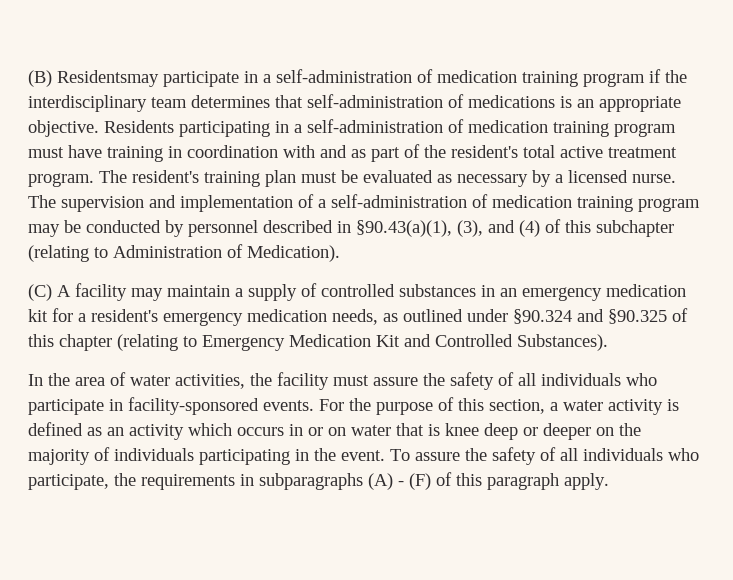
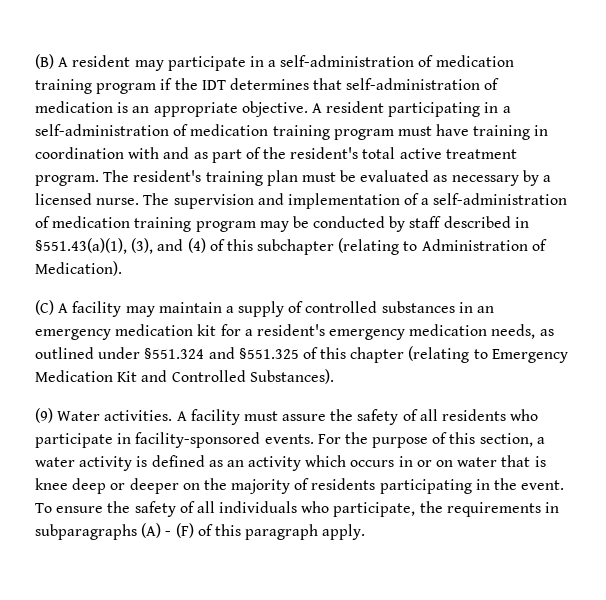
- (B) Residentsmay participate in a self-administration of medication training program if the interdisciplinary team determines that self-administration of medications is an appropriate objective.
+ (B) A resident may participate in a self-administration of medication training program if the IDT determines that self-administration of medication is an appropriate objective.
- Residents participating in a self-administration of medication training program must have training in coordination with and as part of the resident's total active treatment program.
+ A resident participating in a self-administration of medication training program must have training in coordination with and as part of the resident's total active treatment program.
- The supervision and implementation of a self-administration of medication training program may be conducted by personnel described in §90.43(a)(1), (3), and (4) of this subchapter (relating to Administration of Medication).
+ The supervision and implementation of a self-administration of medication training program may be conducted by staff described in §551.43(a)(1), (3), and (4) of this subchapter (relating to Administration of Medication).
- (C) A facility may maintain a supply of controlled substances in an emergency medication kit for a resident's emergency medication needs, as outlined under §90.324 and §90.325 of this chapter (relating to Emergency Medication Kit and Controlled Substances).
+ (C) A facility may maintain a supply of controlled substances in an emergency medication kit for a resident's emergency medication needs, as outlined under §551.324 and §551.325 of this chapter (relating to Emergency Medication Kit and Controlled Substances).
- In the area of water activities, the facility must assure the safety of all individuals who participate in facility-sponsored events.
+ (9) Water activities. A facility must assure the safety of all residents who participate in facility-sponsored events.
- For the purpose of this section, a water activity is defined as an activity which occurs in or on water that is knee deep or deeper on the majority of individuals participating in the event.
+ For the purpose of this section, a water activity is defined as an activity which occurs in or on water that is knee deep or deeper on the majority of residents participating in the event.
- To assure the safety of all individuals who participate, the requirements in subparagraphs (A) - (F) of this paragraph apply.
+ To ensure the safety of all individuals who participate, the requirements in subparagraphs (A) - (F) of this paragraph apply.

